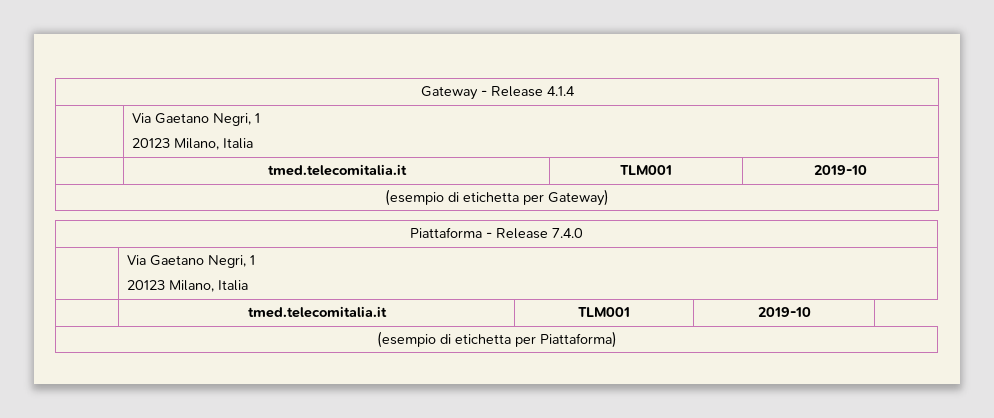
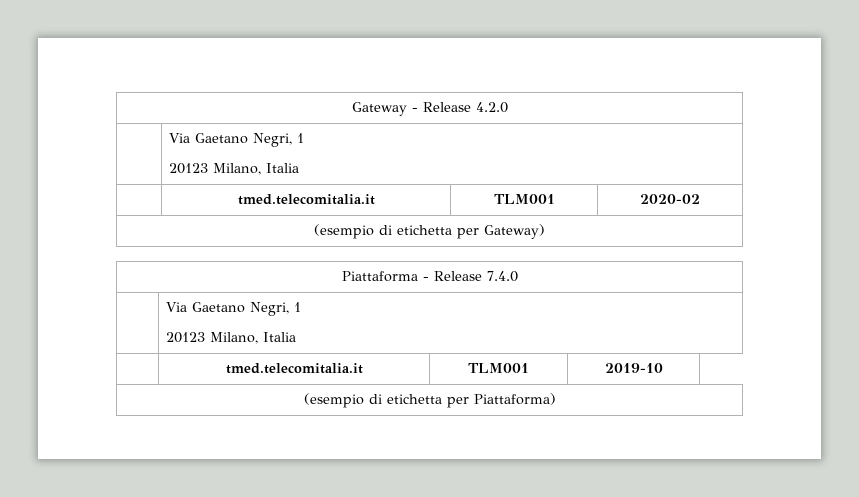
- Gateway - Release 4.1.4
+ Gateway - Release 4.2.0
  | Via Gaetano Negri, 1
  20123 Milano, Italia
- | tmed.telecomitalia.it | TLM001 | 2019-10
+ | tmed.telecomitalia.it | TLM001 | 2020-02

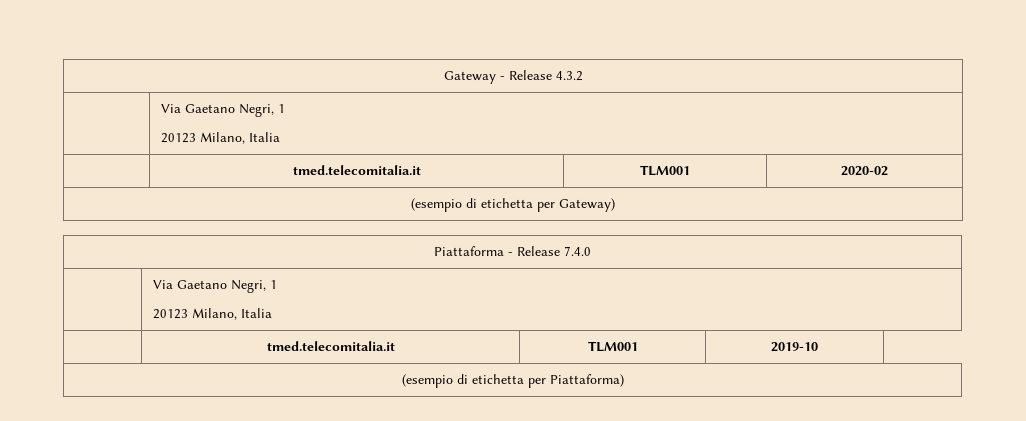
- Gateway - Release 4.2.0
+ Gateway - Release 4.3.2

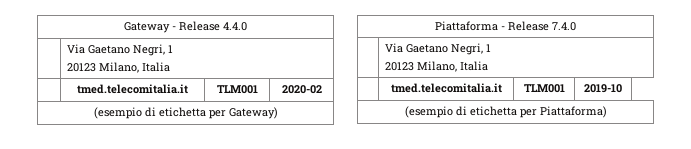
- Gateway - Release 4.3.2
+ Gateway - Release 4.4.0

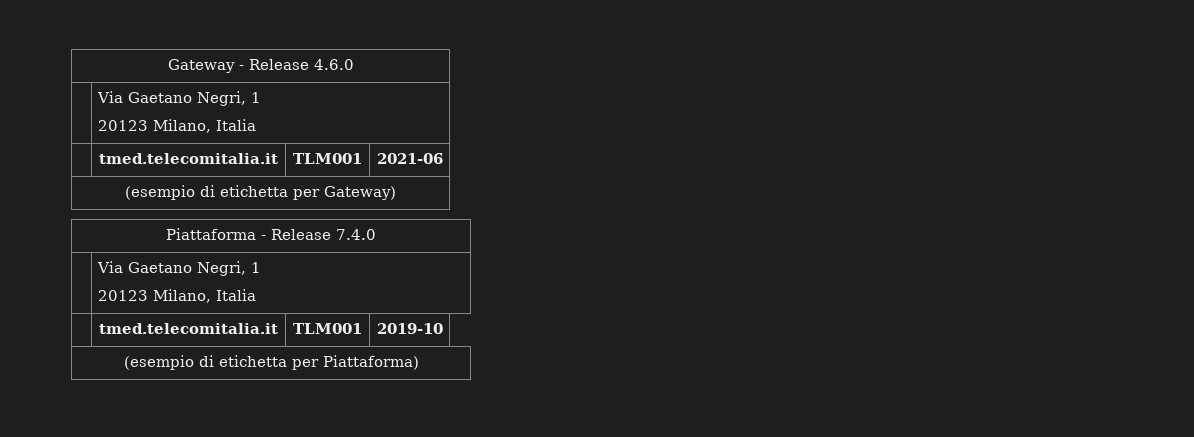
- Gateway - Release 4.4.0
+ Gateway - Release 4.6.0
  | Via Gaetano Negri, 1
  20123 Milano, Italia
- | tmed.telecomitalia.it | TLM001 | 2020-02
+ | tmed.telecomitalia.it | TLM001 | 2021-06

